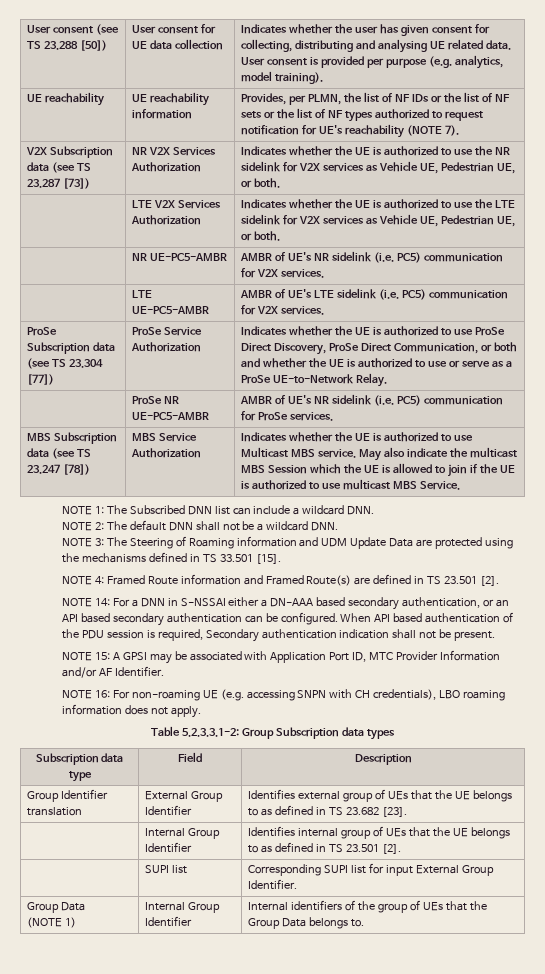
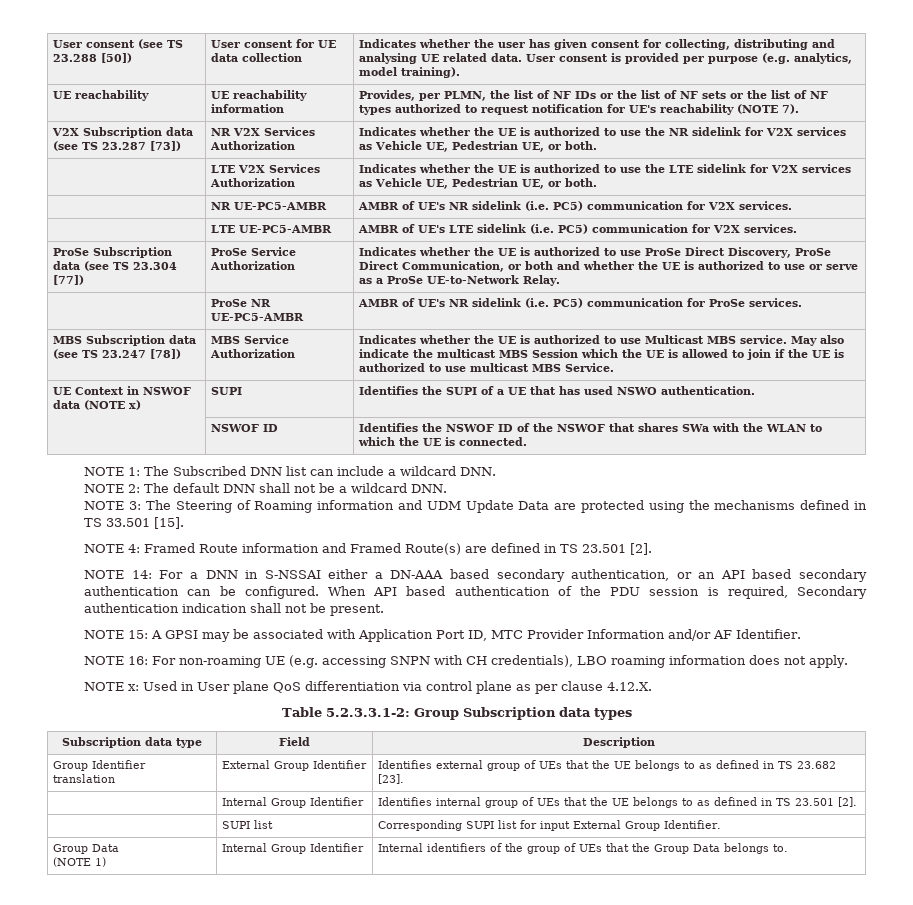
+ UE Context in NSWOF data (NOTE x) | SUPI | Identifies the SUPI of a UE that has used NSWO authentication.
+ | NSWOF ID | Identifies the NSWOF ID of the NSWOF that shares SWa with the WLAN to which the UE is connected.
+ NOTE x: Used in User plane QoS differentiation via control plane as per clause 4.12.X.

